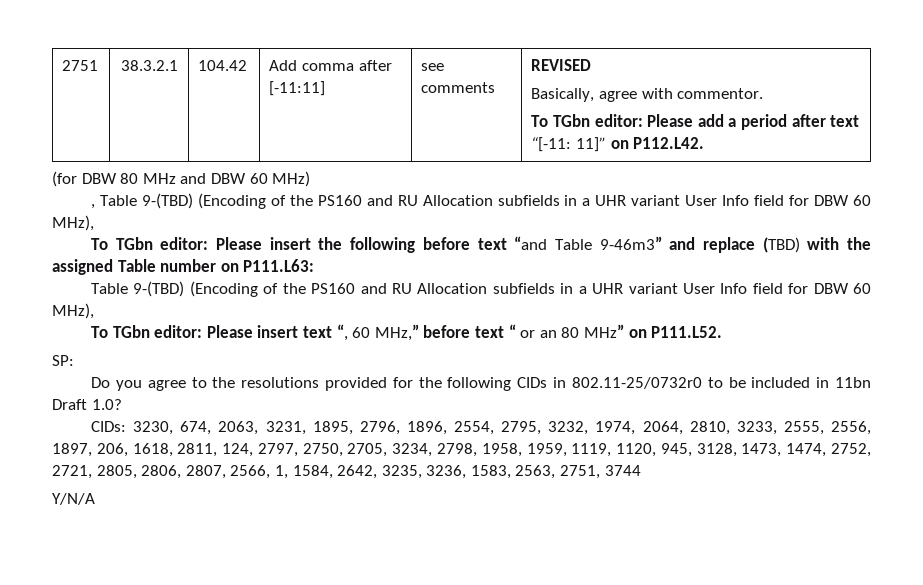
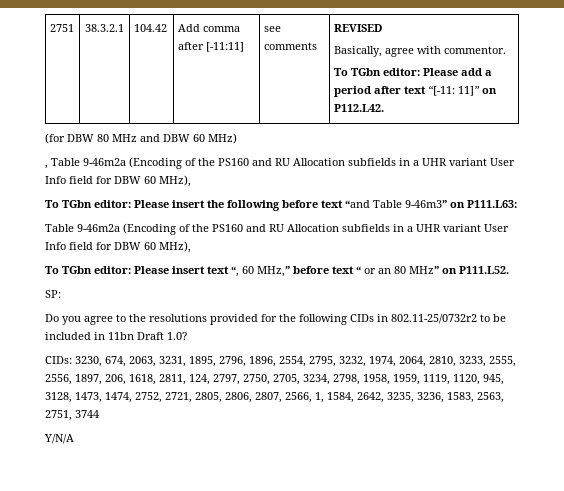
- , Table 9-(TBD) (Encoding of the PS160 and RU Allocation subfields in a UHR variant User Info field for DBW 60 MHz),
+ , Table 9-46m2a (Encoding of the PS160 and RU Allocation subfields in a UHR variant User Info field for DBW 60 MHz),
- To TGbn editor: Please insert the following before text “and Table 9-46m3” and replace (TBD) with the assigned Table number on P111.L63:
- Table 9-(TBD) (Encoding of the PS160 and RU Allocation subfields in a UHR variant User Info field for DBW 60 MHz),
+ To TGbn editor: Please insert the following before text “and Table 9-46m3” on P111.L63:
+ Table 9-46m2a (Encoding of the PS160 and RU Allocation subfields in a UHR variant User Info field for DBW 60 MHz),
- Do you agree to the resolutions provided for the following CIDs in 802.11-25/0732r0 to be included in 11bn Draft 1.0?
+ Do you agree to the resolutions provided for the following CIDs in 802.11-25/0732r2 to be included in 11bn Draft 1.0?

